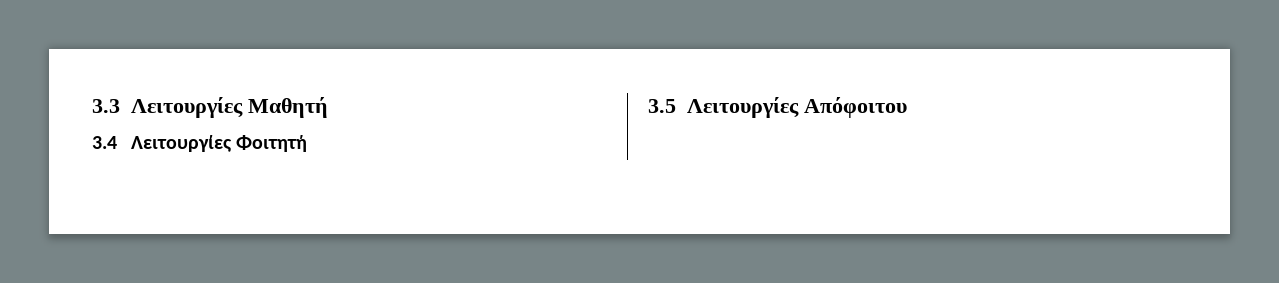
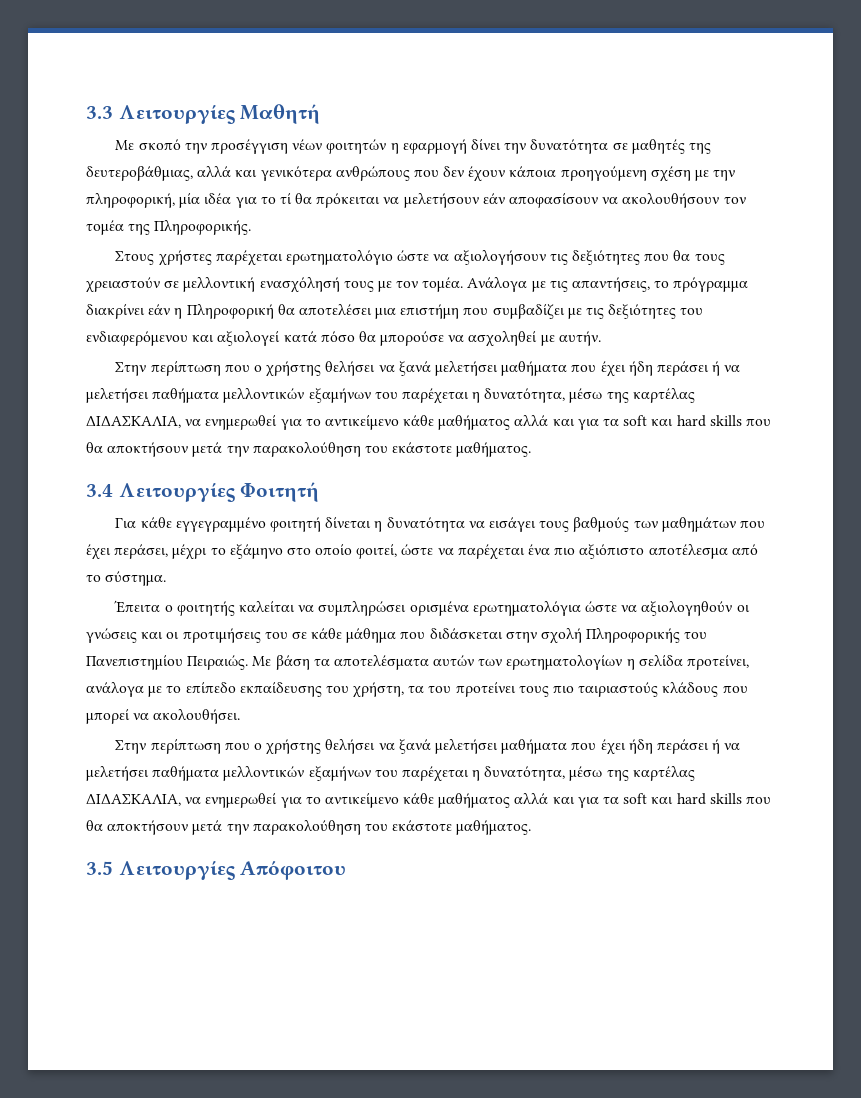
+ Με σκοπό την προσέγγιση νέων φοιτητών η εφαρμογή δίνει την δυνατότητα σε μαθητές της δευτεροβάθμιας, αλλά και γενικότερα ανθρώπους που δεν έχουν κάποια προηγούμενη σχέση με την πληροφορική, μία ιδέα για το τί θα πρόκειται να μελετήσουν εάν αποφασίσουν να ακολουθήσουν τον τομέα της Πληροφορικής.
+ Στους χρήστες παρέχεται ερωτηματολόγιο ώστε να αξιολογήσουν τις δεξιότητες που θα τους χρειαστούν σε μελλοντική ενασχόλησή τους με τον τομέα. Ανάλογα με τις απαντήσεις, το πρόγραμμα διακρίνει εάν η Πληροφορική θα αποτελέσει μια επιστήμη που συμβαδίζει με τις δεξιότητες του ενδιαφερόμενου και αξιολογεί κατά πόσο θα μπορούσε να ασχοληθεί με αυτήν.
+ Στην περίπτωση που ο χρήστης θελήσει να ξανά μελετήσει μαθήματα που έχει ήδη περάσει ή να μελετήσει παθήματα μελλοντικών εξαμήνων του παρέχεται η δυνατότητα, μέσω της καρτέλας ΔΙΔΑΣΚΑΛΙΑ, να ενημερωθεί για το αντικείμενο κάθε μαθήματος αλλά και για τα soft και hard skills που θα αποκτήσουν μετά την παρακολούθηση του εκάστοτε μαθήματος.
  3.4 Λειτουργίες Φοιτητή
+ Για κάθε εγγεγραμμένο φοιτητή δίνεται η δυνατότητα να εισάγει τους βαθμούς των μαθημάτων που έχει περάσει, μέχρι το εξάμηνο στο οποίο φοιτεί, ώστε να παρέχεται ένα πιο αξιόπιστο αποτέλεσμα από το σύστημα.
+ Έπειτα ο φοιτητής καλείται να συμπληρώσει ορισμένα ερωτηματολόγια ώστε να αξιολογηθούν οι γνώσεις και οι προτιμήσεις του σε κάθε μάθημα που διδάσκεται στην σχολή Πληροφορικής του Πανεπιστημίου Πειραιώς. Με βάση τα αποτελέσματα αυτών των ερωτηματολογίων η σελίδα προτείνει, ανάλογα με το επίπεδο εκπαίδευσης του χρήστη, τα του προτείνει τους πιο ταιριαστούς κλάδους που μπορεί να ακολουθήσει.
+ Στην περίπτωση που ο χρήστης θελήσει να ξανά μελετήσει μαθήματα που έχει ήδη περάσει ή να μελετήσει παθήματα μελλοντικών εξαμήνων του παρέχεται η δυνατότητα, μέσω της καρτέλας ΔΙΔΑΣΚΑΛΙΑ, να ενημερωθεί για το αντικείμενο κάθε μαθήματος αλλά και για τα soft και hard skills που θα αποκτήσουν μετά την παρακολούθηση του εκάστοτε μαθήματος.

